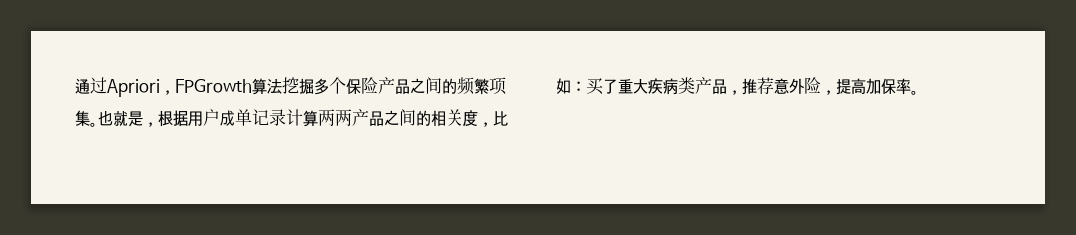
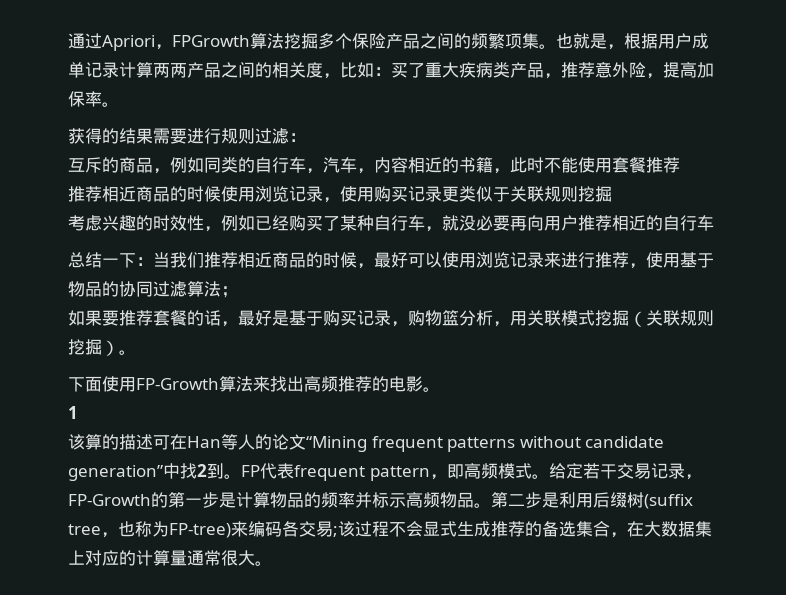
+ 获得的结果需要进行规则过滤：
+ 互斥的商品，例如同类的自行车，汽车，内容相近的书籍，此时不能使用套餐推荐
+ 推荐相近商品的时候使用浏览记录，使用购买记录更类似于关联规则挖掘
+ 考虑兴趣的时效性，例如已经购买了某种自行车，就没必要再向用户推荐相近的自行车
+ 总结一下：当我们推荐相近商品的时候，最好可以使用浏览记录来进行推荐，使用基于物品的协同过滤算法；
+ 如果要推荐套餐的话，最好是基于购买记录，购物篮分析，用关联模式挖掘（关联规则挖掘）。
+ 下面使用FP-Growth算法来找出高频推荐的电影。
+ 1
+ 该算的描述可在Han等人的论文“Mining frequent patterns without candidate generation”中找2到。FP代表frequent pattern，即高频模式。给定若干交易记录，FP-Growth的第一步是计算物品的频率并标示高频物品。第二步是利用后缀树(suffix tree，也称为FP-tree)来编码各交易;该过程不会显式生成推荐的备选集合，在大数据集上对应的计算量通常很大。

